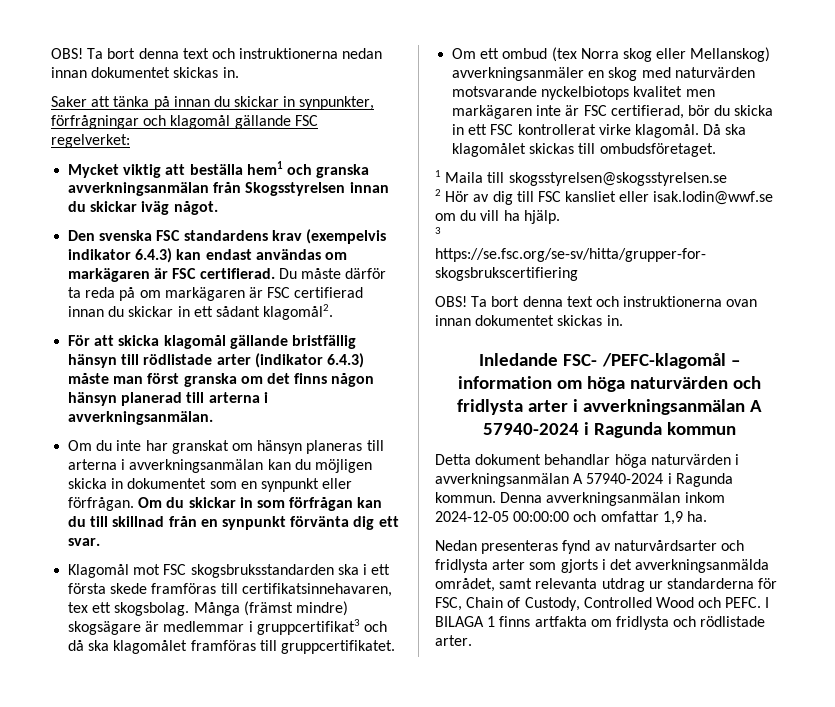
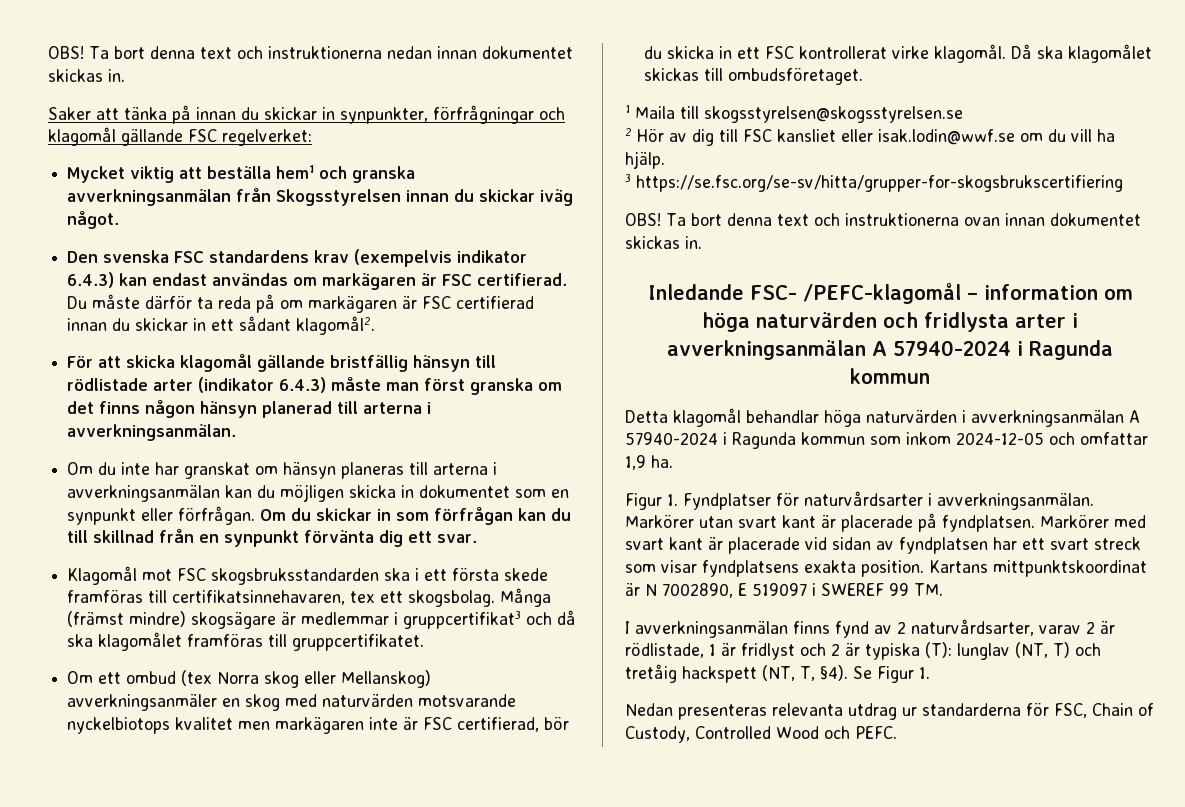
- Detta dokument behandlar höga naturvärden i avverkningsanmälan A 57940-2024 i Ragunda kommun. Denna avverkningsanmälan inkom 2024-12-05 00:00:00 och omfattar 1,9 ha.
+ Detta klagomål behandlar höga naturvärden i avverkningsanmälan A 57940-2024 i Ragunda kommun som inkom 2024-12-05 och omfattar 1,9 ha.
- Nedan presenteras fynd av naturvårdsarter och fridlysta arter som gjorts i det avverkningsanmälda området, samt relevanta utdrag ur standarderna för FSC, Chain of Custody, Controlled Wood och PEFC. I BILAGA 1 finns artfakta om fridlysta och rödlistade arter.
+ Figur 1. Fyndplatser för naturvårdsarter i avverkningsanmälan. Markörer utan svart kant är placerade på fyndplatsen. Markörer med svart kant är placerade vid sidan av fyndplatsen har ett svart streck som visar fyndplatsens exakta position. Kartans mittpunktskoordinat är N 7002890, E 519097 i SWEREF 99 TM.
+ I avverkningsanmälan finns fynd av 2 naturvårdsarter, varav 2 är rödlistade, 1 är fridlyst och 2 är typiska (T): lunglav (NT, T) och tretåig hackspett (NT, T, §4). Se Figur 1.
+ Nedan presenteras relevanta utdrag ur standarderna för FSC, Chain of Custody, Controlled Wood och PEFC.

